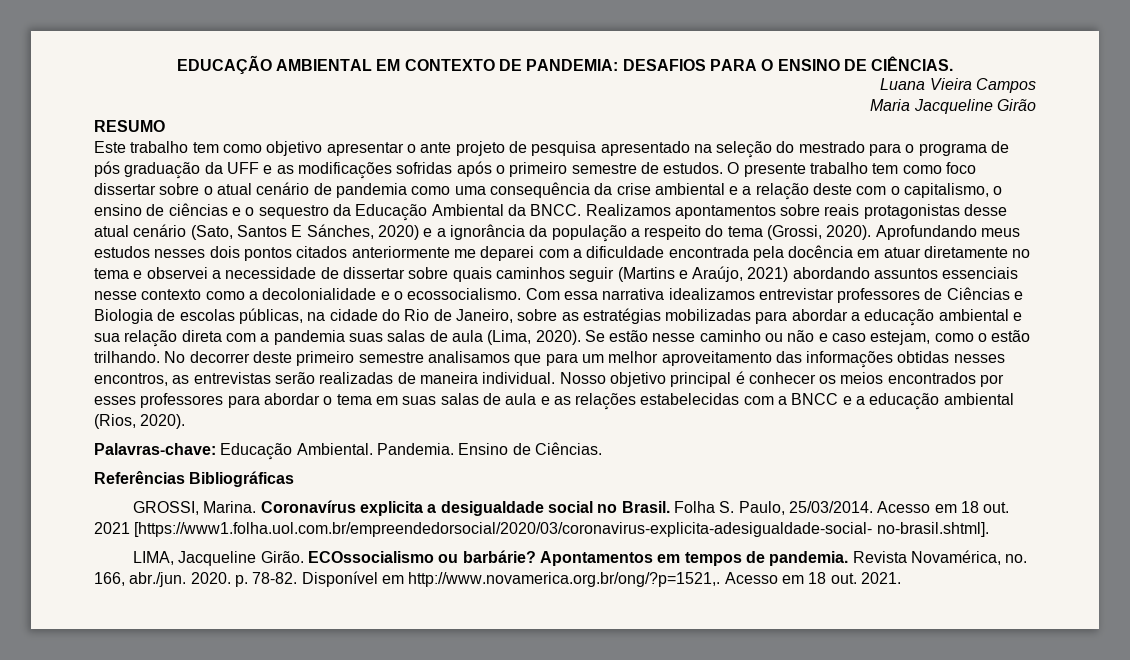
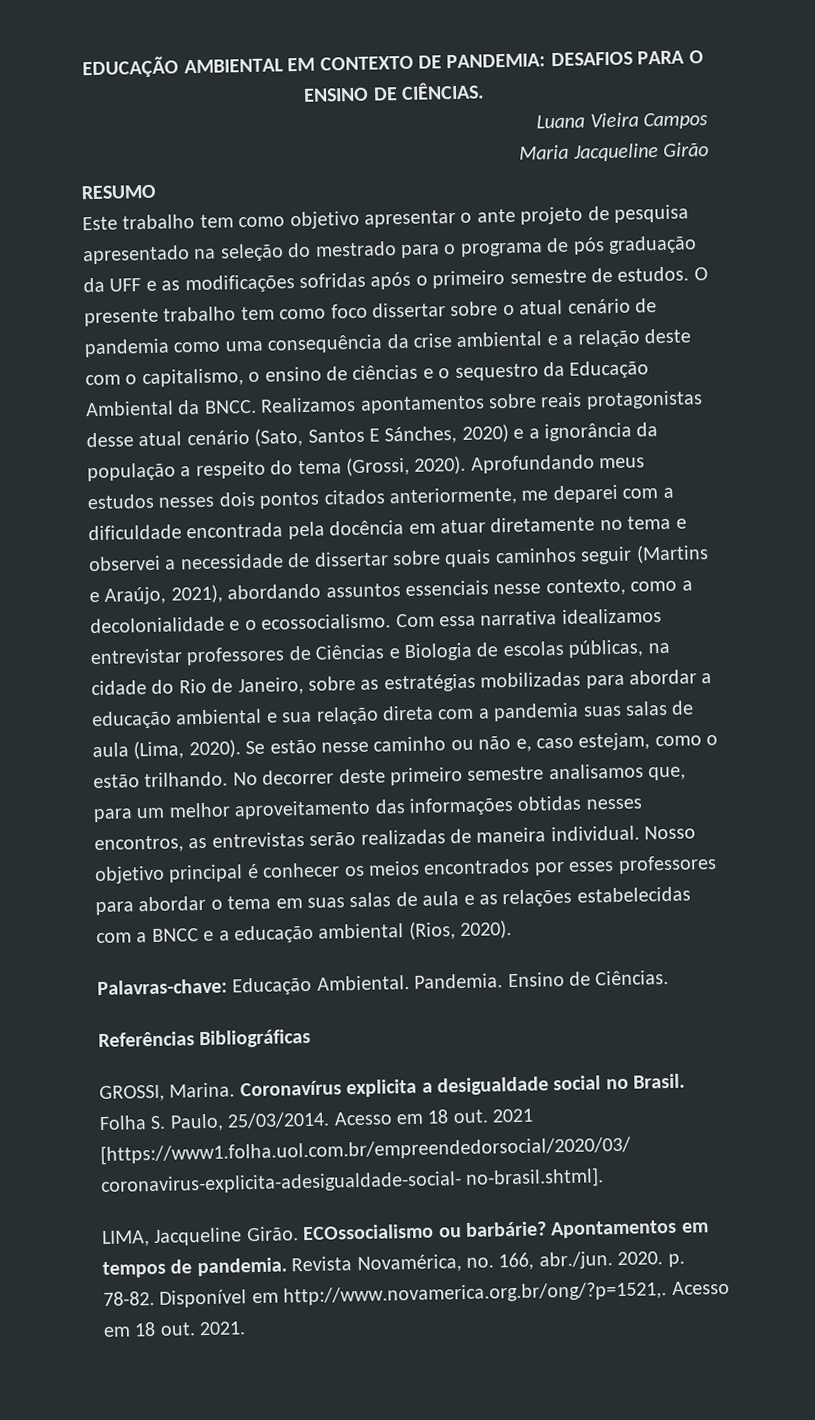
- Aprofundando meus estudos nesses dois pontos citados anteriormente me deparei com a dificuldade encontrada pela docência em atuar diretamente no tema e observei a necessidade de dissertar sobre quais caminhos seguir (Martins e Araújo, 2021) abordando assuntos essenciais nesse contexto como a decolonialidade e o ecossocialismo.
+ Aprofundando meus estudos nesses dois pontos citados anteriormente, me deparei com a dificuldade encontrada pela docência em atuar diretamente no tema e observei a necessidade de dissertar sobre quais caminhos seguir (Martins e Araújo, 2021), abordando assuntos essenciais nesse contexto, como a decolonialidade e o ecossocialismo.
- Se estão nesse caminho ou não e caso estejam, como o estão trilhando.
+ Se estão nesse caminho ou não e, caso estejam, como o estão trilhando.
- No decorrer deste primeiro semestre analisamos que para um melhor aproveitamento das informações obtidas nesses encontros, as entrevistas serão realizadas de maneira individual.
+ No decorrer deste primeiro semestre analisamos que, para um melhor aproveitamento das informações obtidas nesses encontros, as entrevistas serão realizadas de maneira individual.

